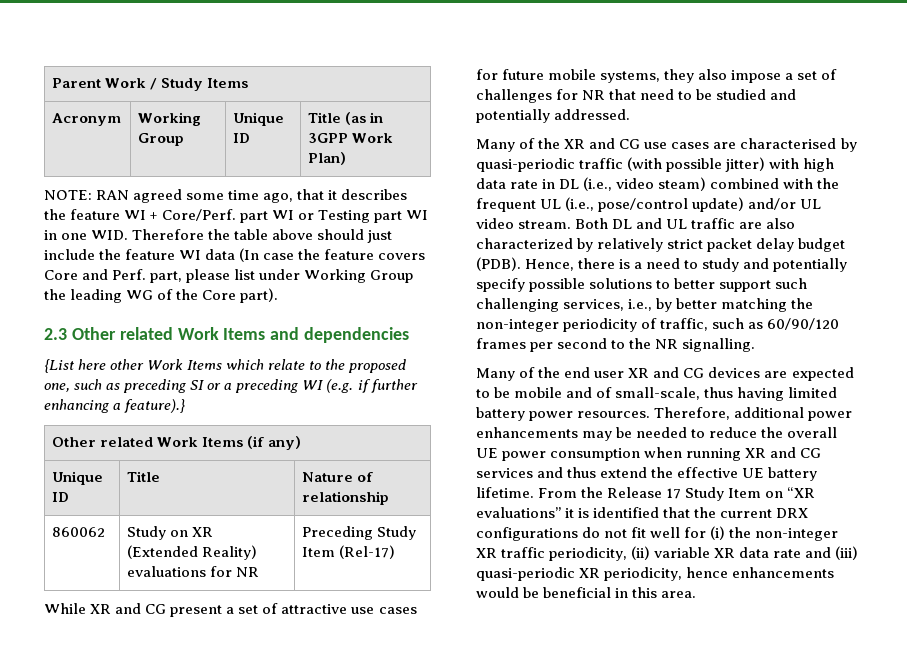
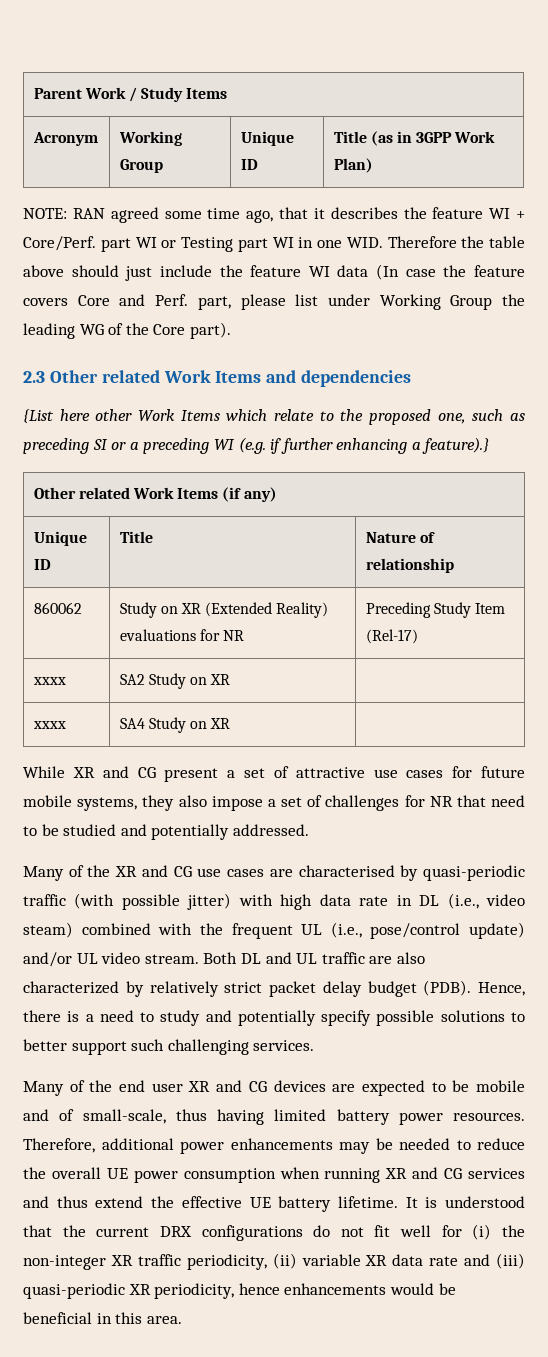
+ xxxx | SA2 Study on XR |
+ xxxx | SA4 Study on XR |
- Hence, there is a need to study and potentially specify possible solutions to better support such challenging services, i.e., by better matching the non-integer periodicity of traffic, such as 60/90/120 frames per second to the NR signalling.
+ Hence, there is a need to study and potentially specify possible solutions to better support such challenging services.
- From the Release 17 Study Item on “XR evaluations” it is identified that the current DRX configurations do not fit well for (i) the non-integer XR traffic periodicity, (ii) variable XR data rate and (iii) quasi-periodic XR periodicity, hence enhancements would be beneficial in this area.
+ It is understood that the current DRX configurations do not fit well for (i) the non-integer XR traffic periodicity, (ii) variable XR data rate and (iii) quasi-periodic XR periodicity, hence enhancements would be beneficial in this area.

